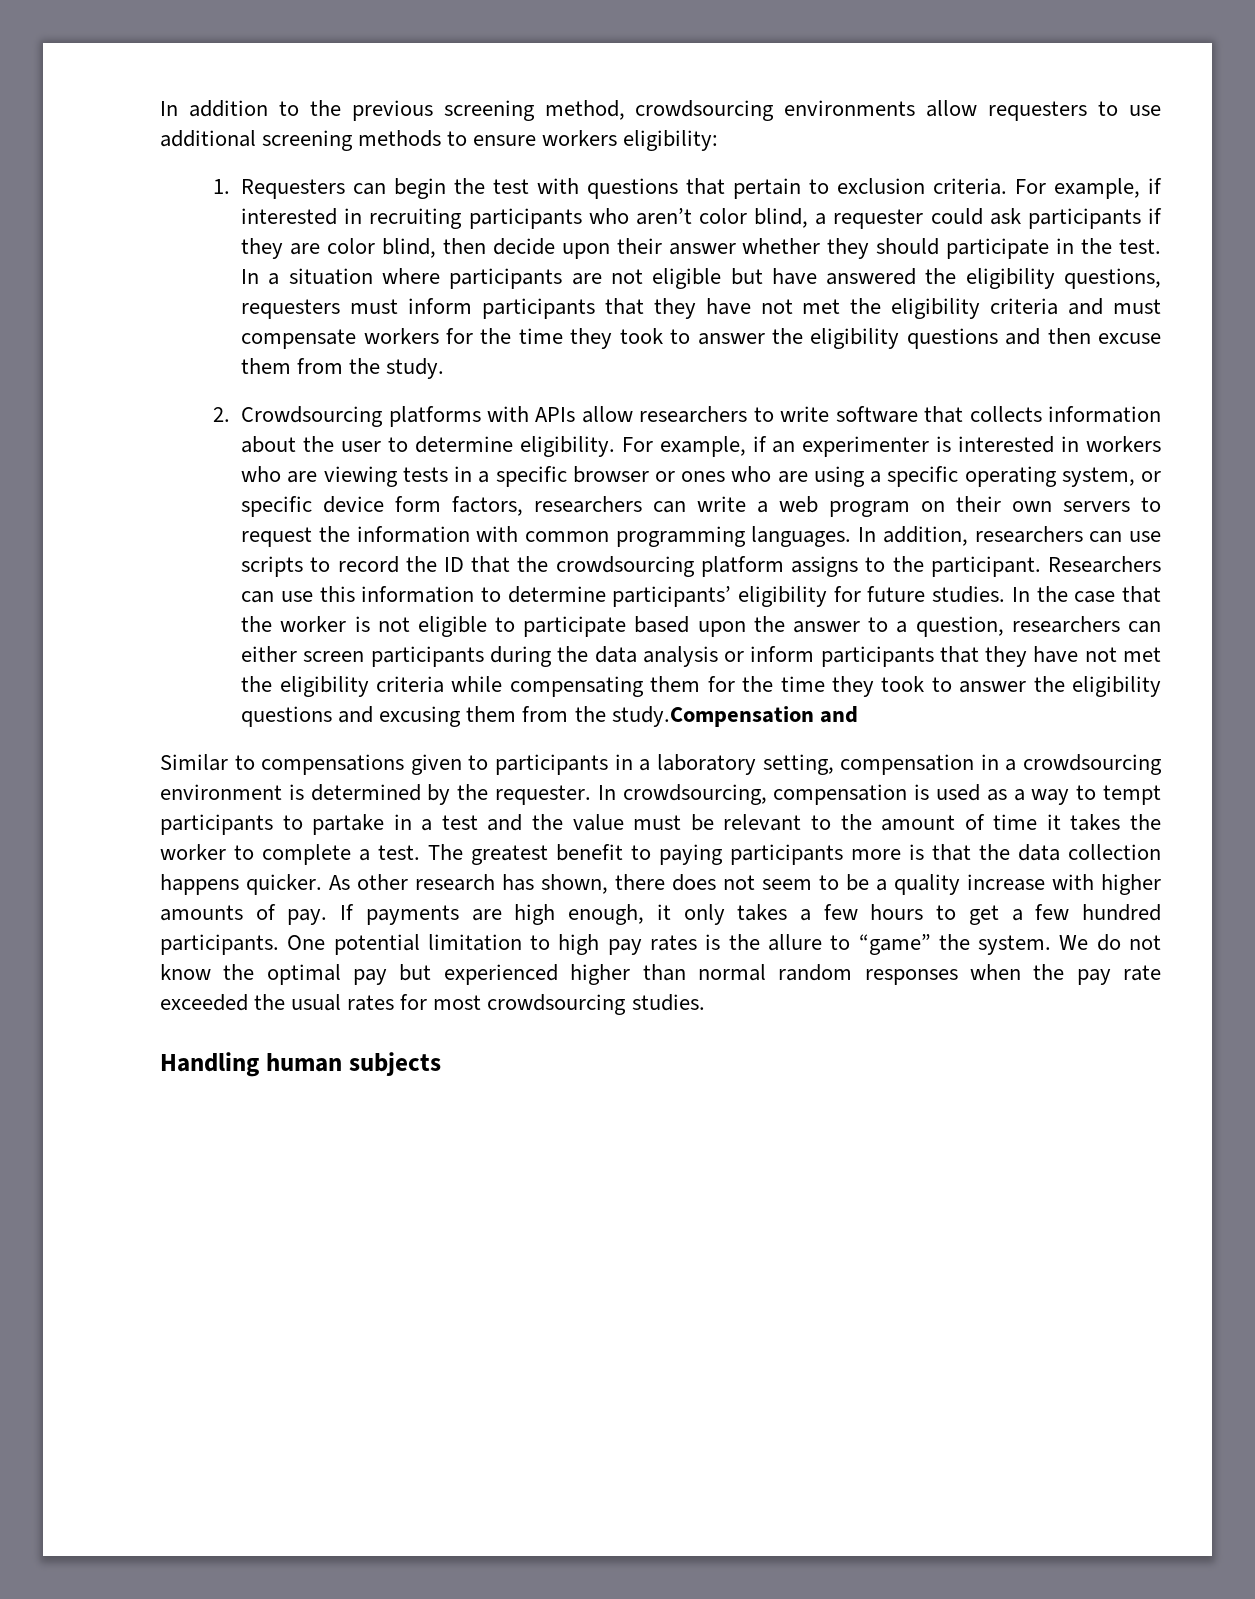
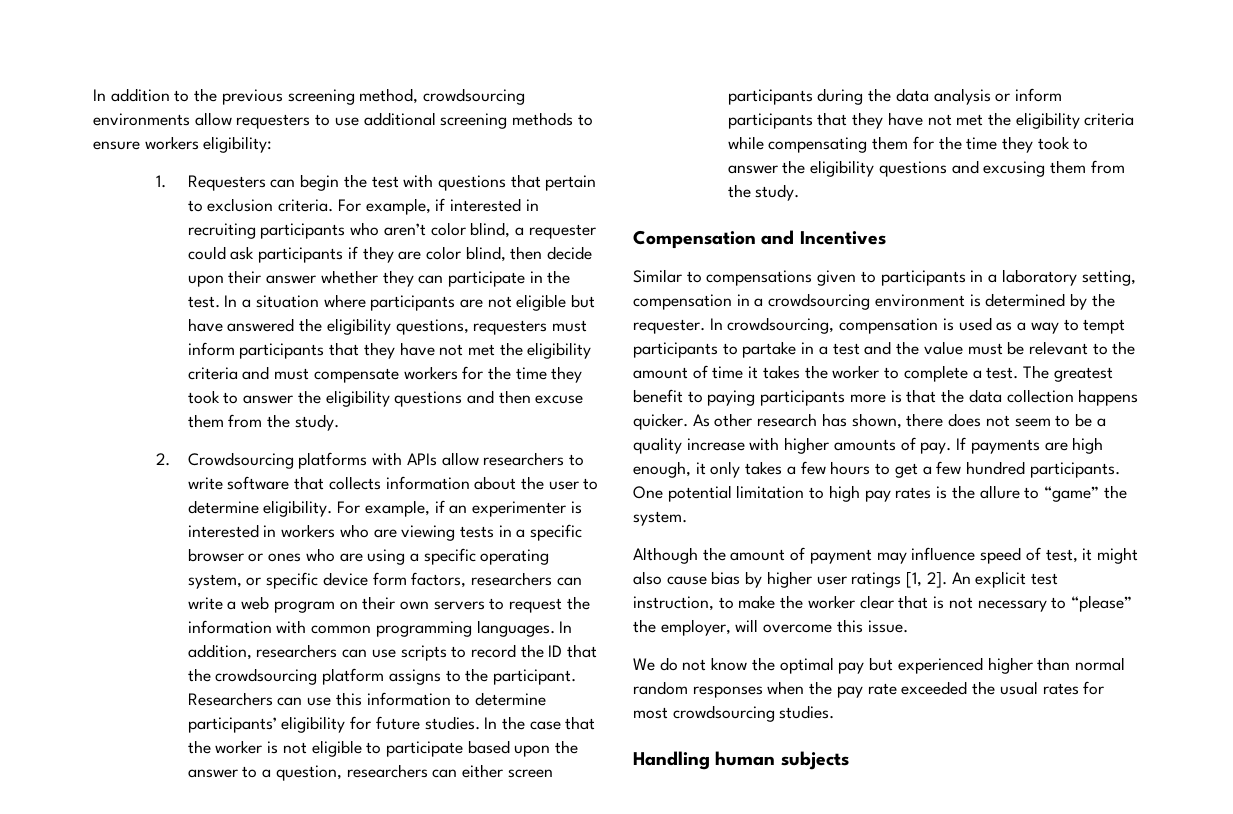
- For example, if interested in recruiting participants who aren’t color blind, a requester could ask participants if they are color blind, then decide upon their answer whether they should participate in the test.
+ For example, if interested in recruiting participants who aren’t color blind, a requester could ask participants if they are color blind, then decide upon their answer whether they can participate in the test.
- In the case that the worker is not eligible to participate based upon the answer to a question, researchers can either screen participants during the data analysis or inform participants that they have not met the eligibility criteria while compensating them for the time they took to answer the eligibility questions and excusing them from the study.Compensation and
+ In the case that the worker is not eligible to participate based upon the answer to a question, researchers can either screen participants during the data analysis or inform participants that they have not met the eligibility criteria while compensating them for the time they took to answer the eligibility questions and excusing them from the study.
+ Compensation and Incentives
- One potential limitation to high pay rates is the allure to “game” the system. We do not know the optimal pay but experienced higher than normal random responses when the pay rate exceeded the usual rates for most crowdsourcing studies.
+ One potential limitation to high pay rates is the allure to “game” the system.
+ Although the amount of payment may influence speed of test, it might also cause bias by higher user ratings [1, 2]. An explicit test instruction, to make the worker clear that is not necessary to “please” the employer, will overcome this issue.
+ We do not know the optimal pay but experienced higher than normal random responses when the pay rate exceeded the usual rates for most crowdsourcing studies.

